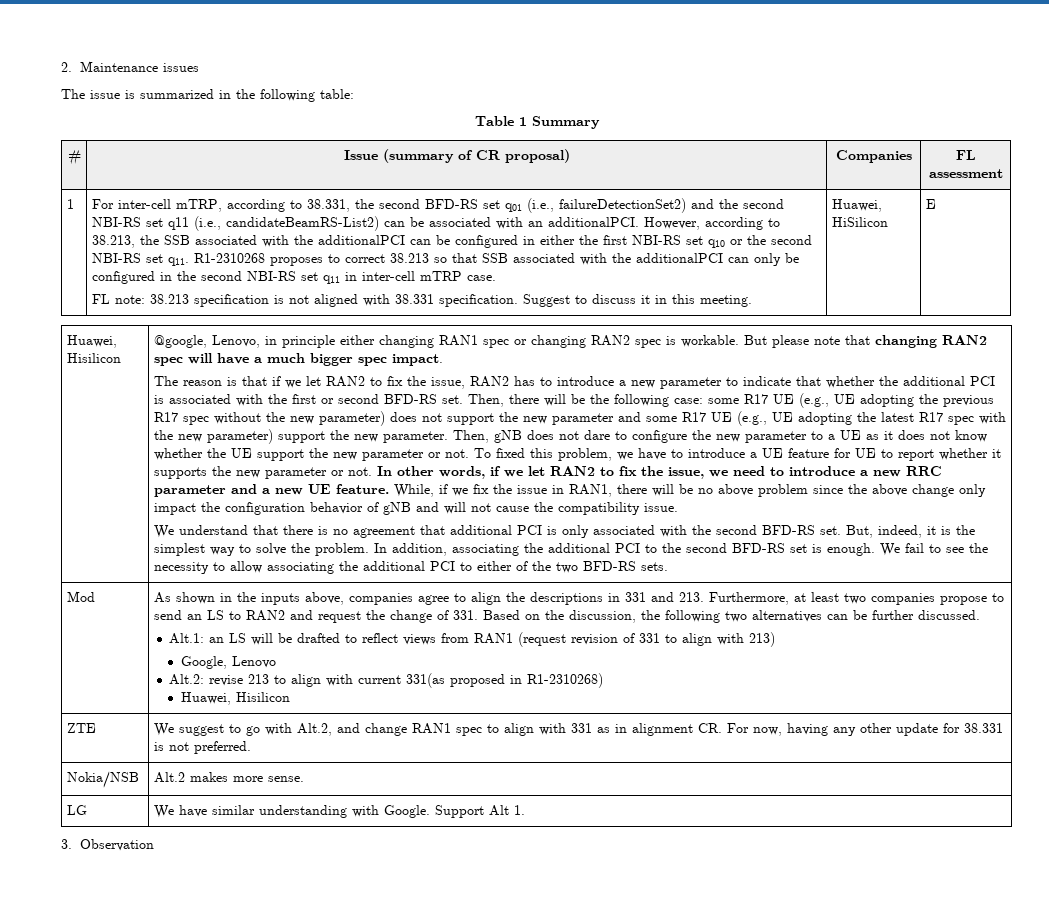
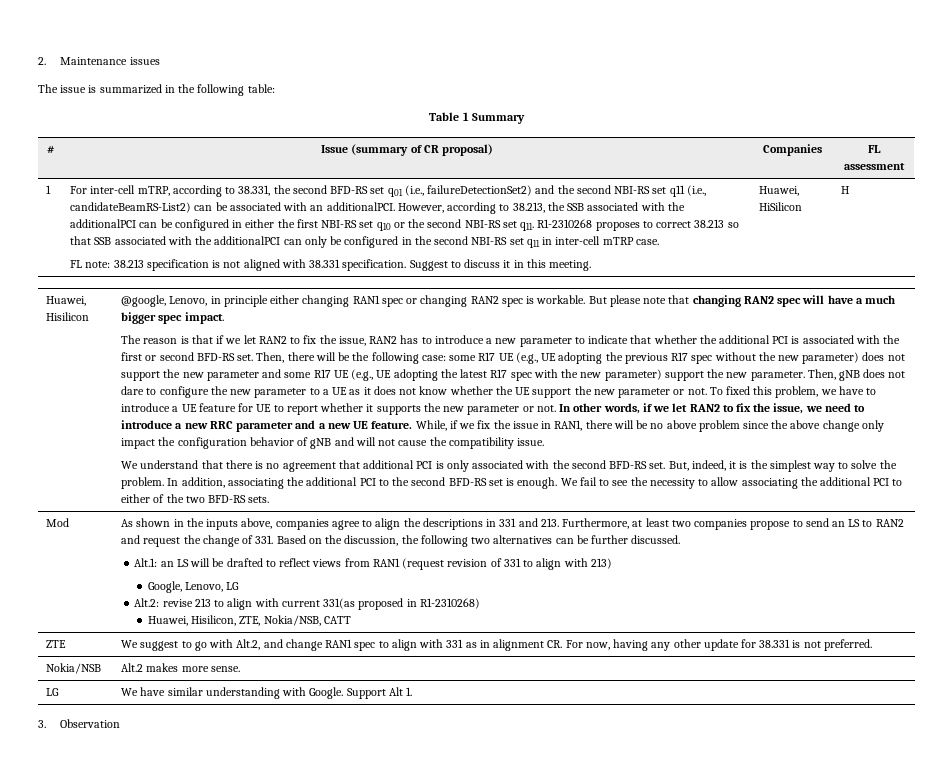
- E
+ H
- Google, Lenovo
+ Google, Lenovo, LG
  Alt.2: revise 213 to align with current 331(as proposed in R1-2310268)
- Huawei, Hisilicon
+ Huawei, Hisilicon, ZTE, Nokia/NSB, CATT

